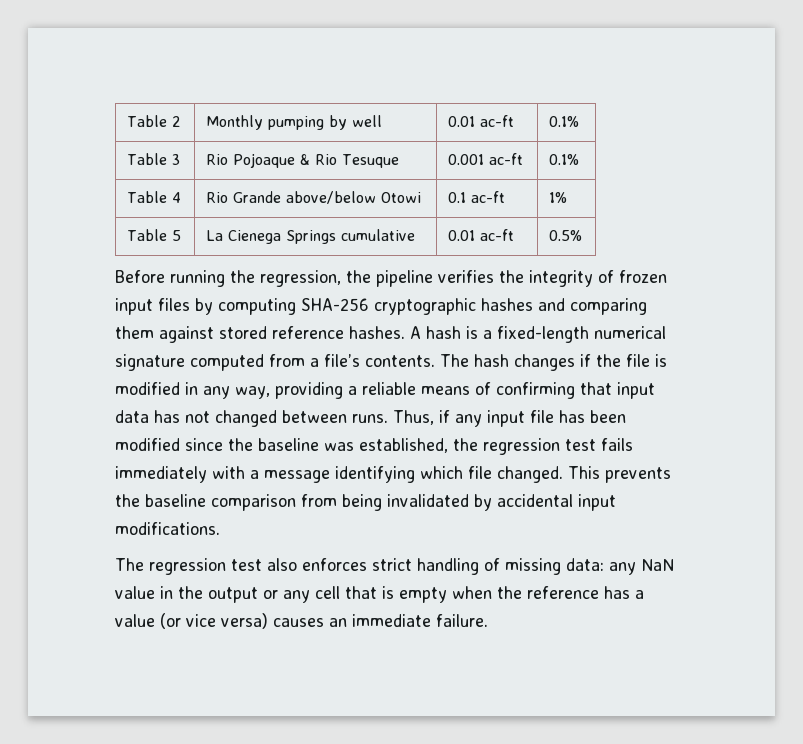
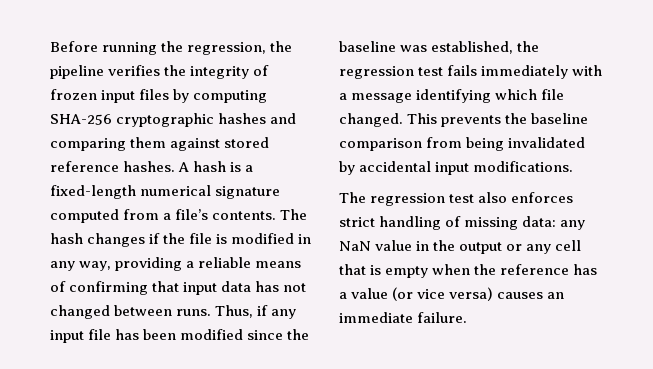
- Table 2 | Monthly pumping by well | 0.01 ac-ft | 0.1%
- Table 3 | Rio Pojoaque & Rio Tesuque | 0.001 ac-ft | 0.1%
- Table 4 | Rio Grande above/below Otowi | 0.1 ac-ft | 1%
- Table 5 | La Cienega Springs cumulative | 0.01 ac-ft | 0.5%

